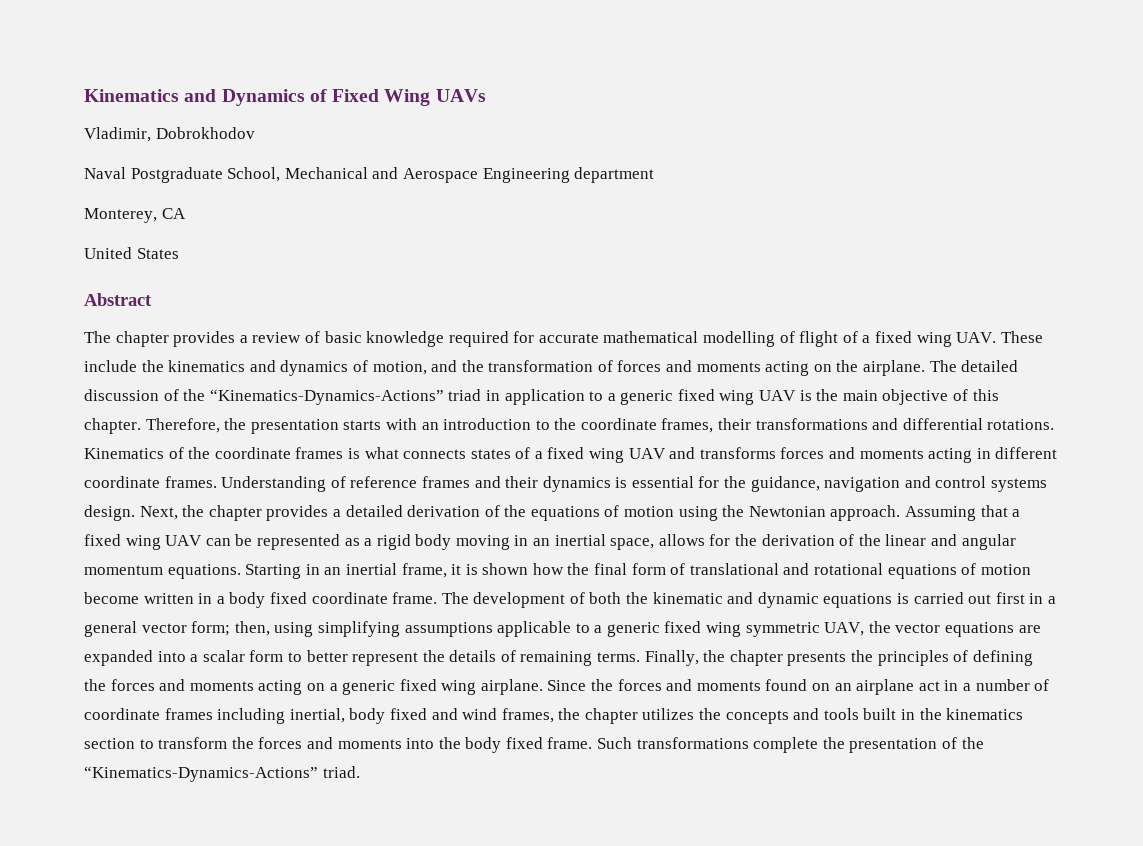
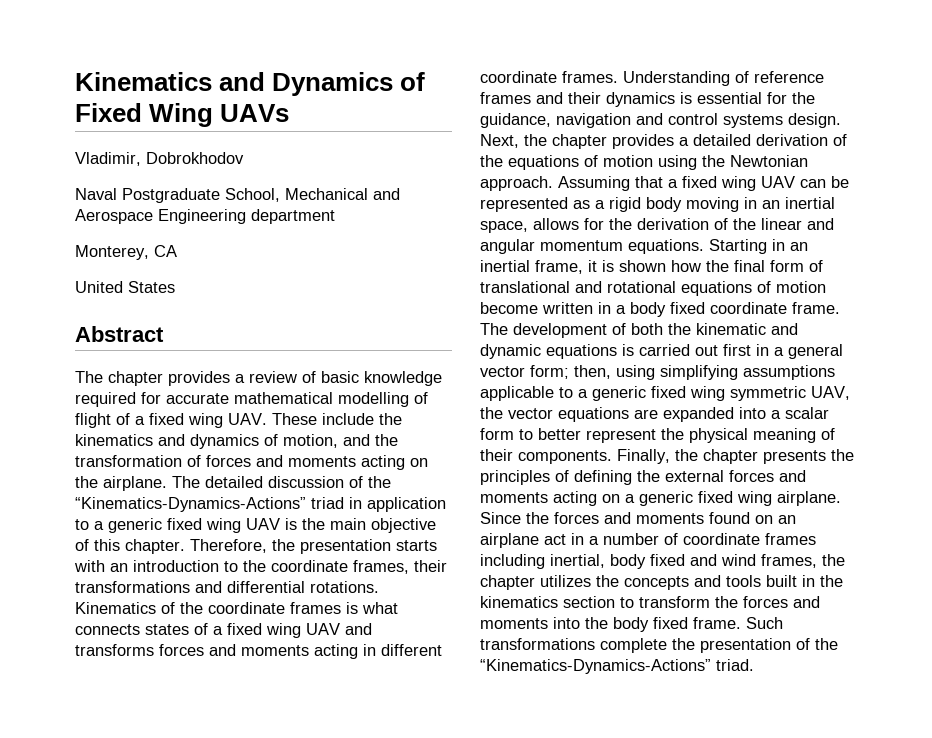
- The development of both the kinematic and dynamic equations is carried out first in a general vector form; then, using simplifying assumptions applicable to a generic fixed wing symmetric UAV, the vector equations are expanded into a scalar form to better represent the details of remaining terms.
+ The development of both the kinematic and dynamic equations is carried out first in a general vector form; then, using simplifying assumptions applicable to a generic fixed wing symmetric UAV, the vector equations are expanded into a scalar form to better represent the physical meaning of their components.
- Finally, the chapter presents the principles of defining the forces and moments acting on a generic fixed wing airplane.
+ Finally, the chapter presents the principles of defining the external forces and moments acting on a generic fixed wing airplane.

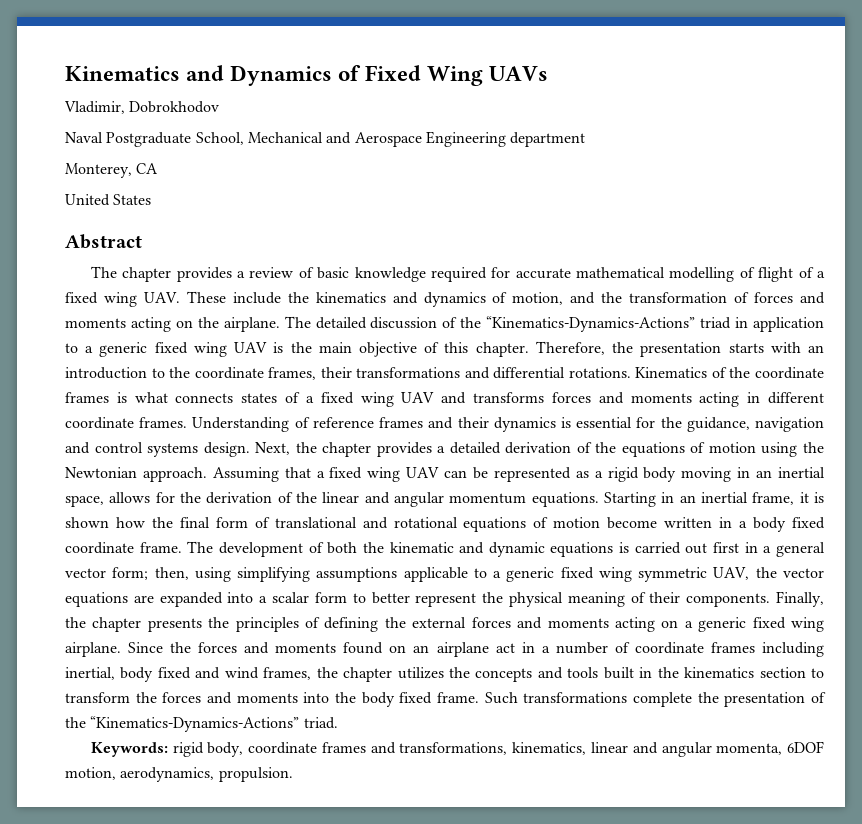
+ Keywords: rigid body, coordinate frames and transformations, kinematics, linear and angular momenta, 6DOF motion, aerodynamics, propulsion.

